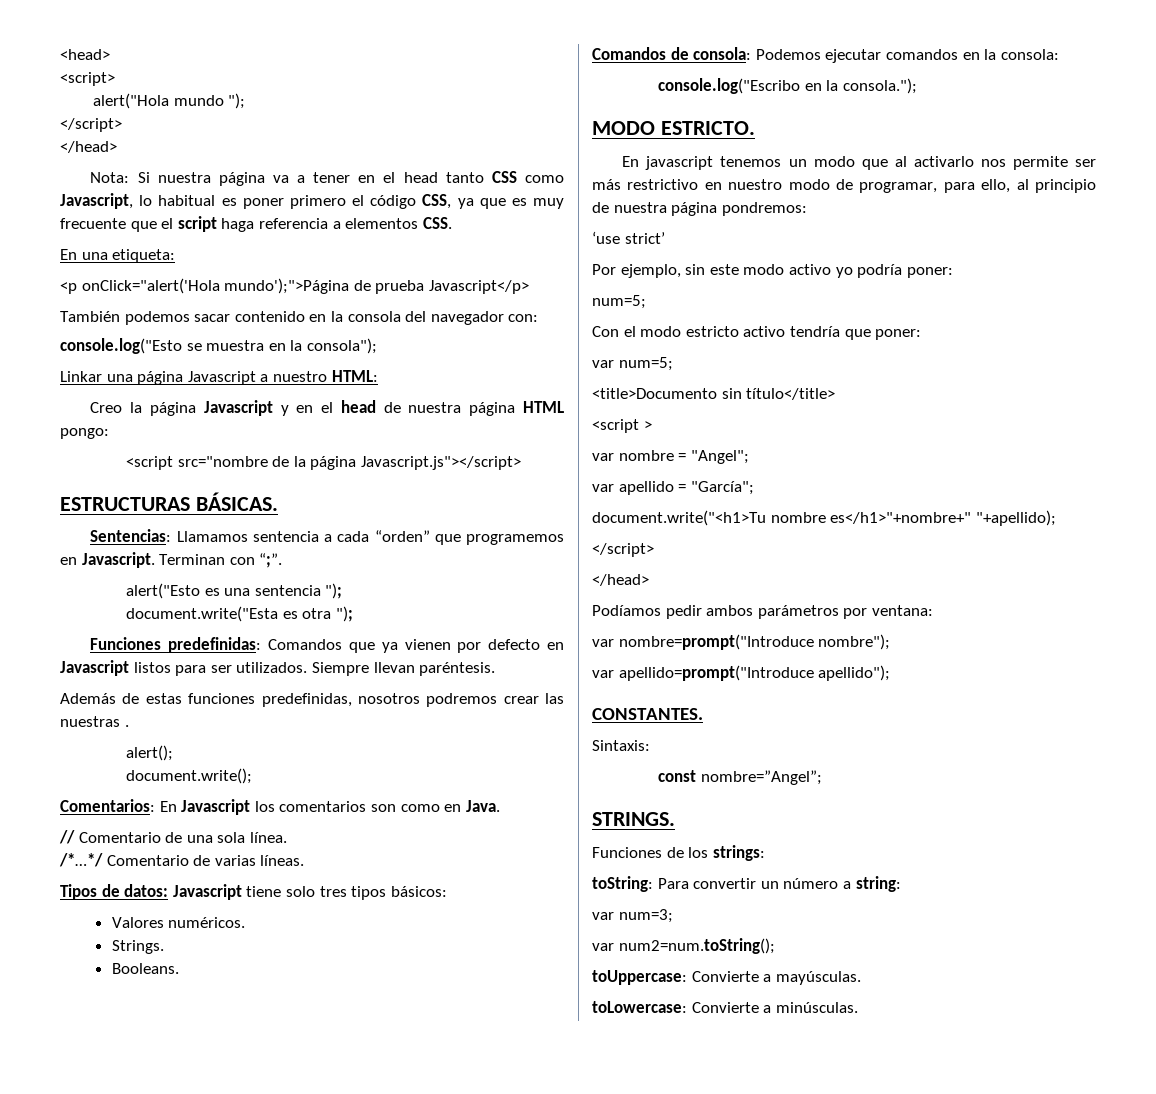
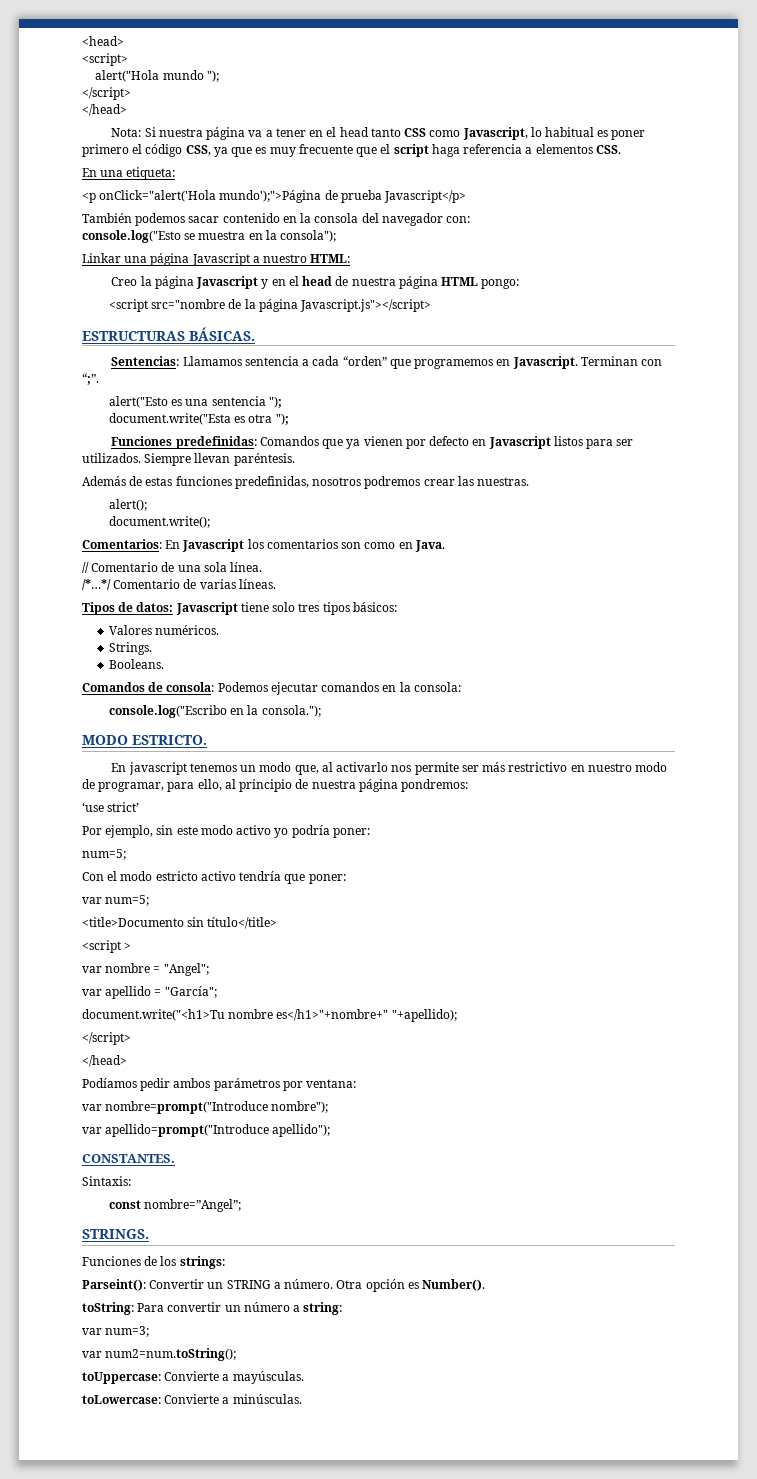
- Además de estas funciones predefinidas, nosotros podremos crear las nuestras .
+ Además de estas funciones predefinidas, nosotros podremos crear las nuestras.
- En javascript tenemos un modo que al activarlo nos permite ser más restrictivo en nuestro modo de programar, para ello, al principio de nuestra página pondremos:
+ En javascript tenemos un modo que, al activarlo nos permite ser más restrictivo en nuestro modo de programar, para ello, al principio de nuestra página pondremos:
+ Parseint(): Convertir un STRING a número. Otra opción es Number().

